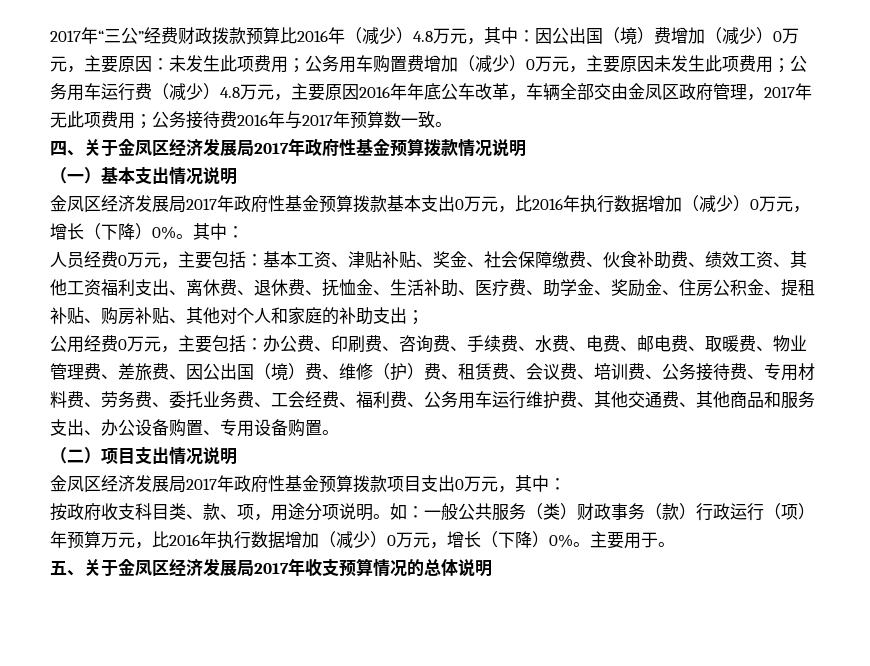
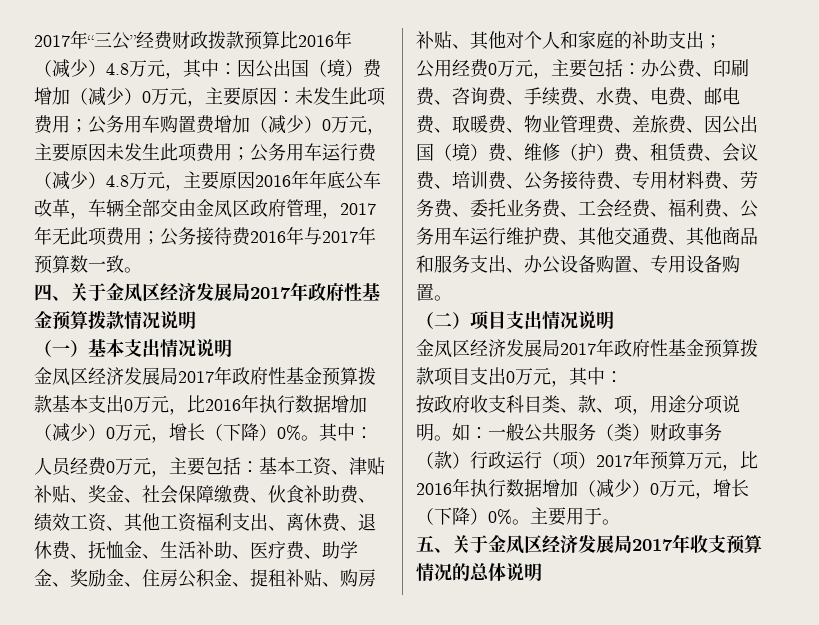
- 如：一般公共服务（类）财政事务（款）行政运行（项）年预算万元，比2016年执行数据增加（减少）0万元，增长（下降）0%。
+ 如：一般公共服务（类）财政事务（款）行政运行（项）2017年预算万元，比2016年执行数据增加（减少）0万元，增长（下降）0%。

